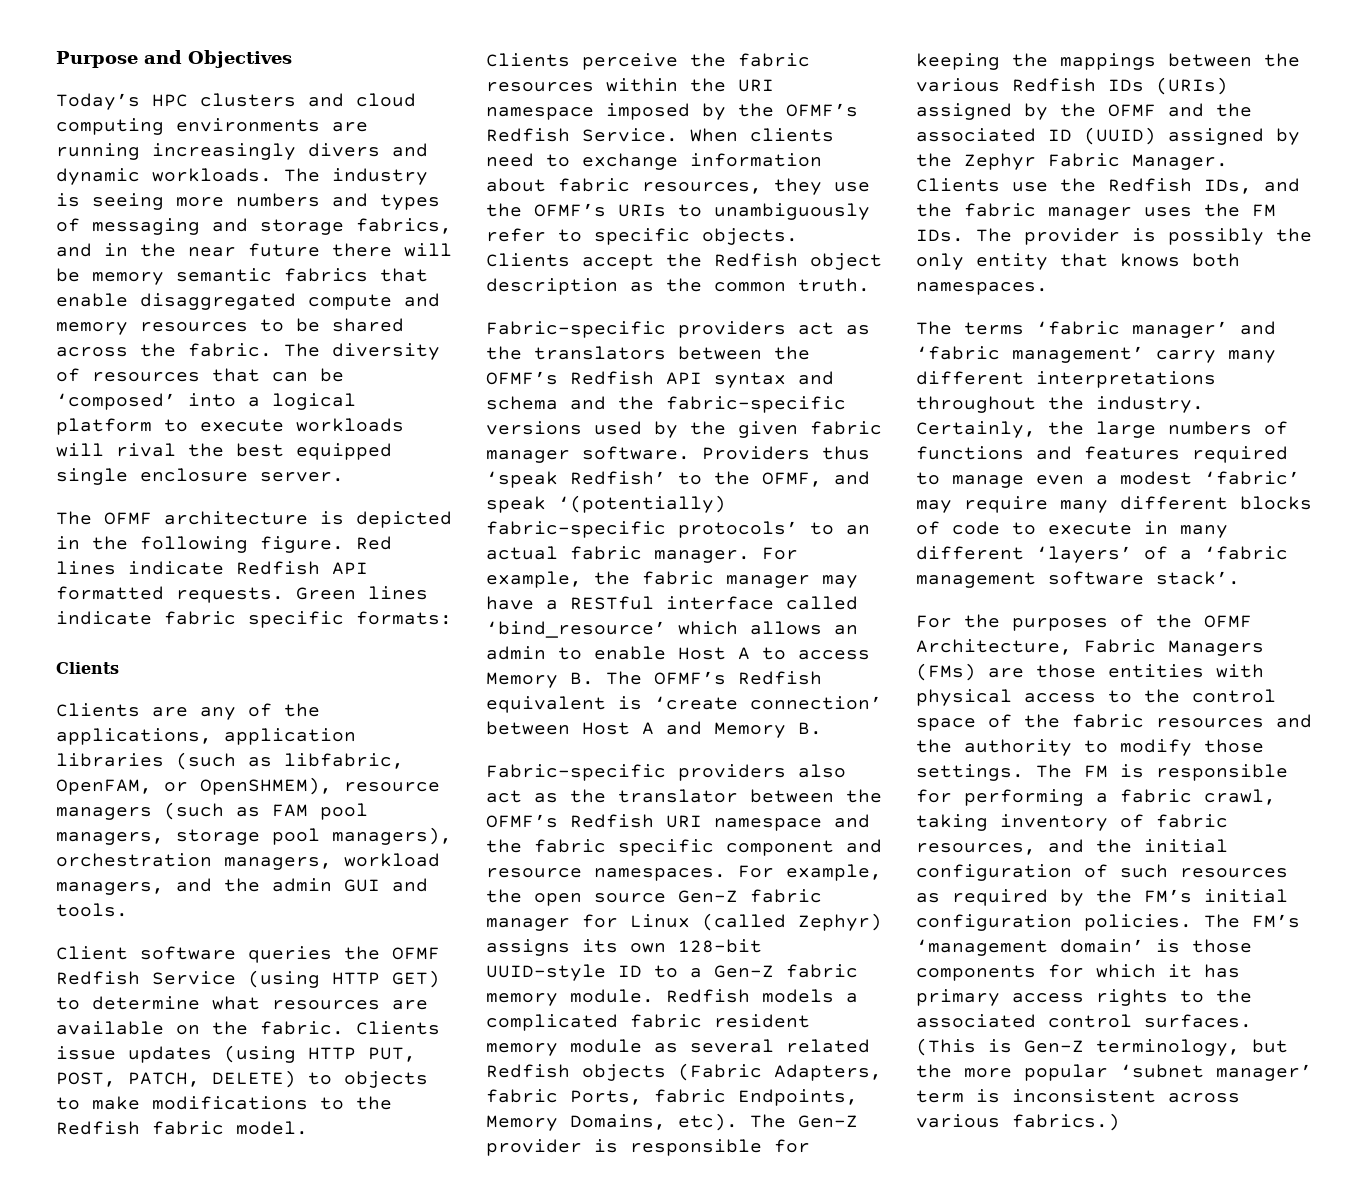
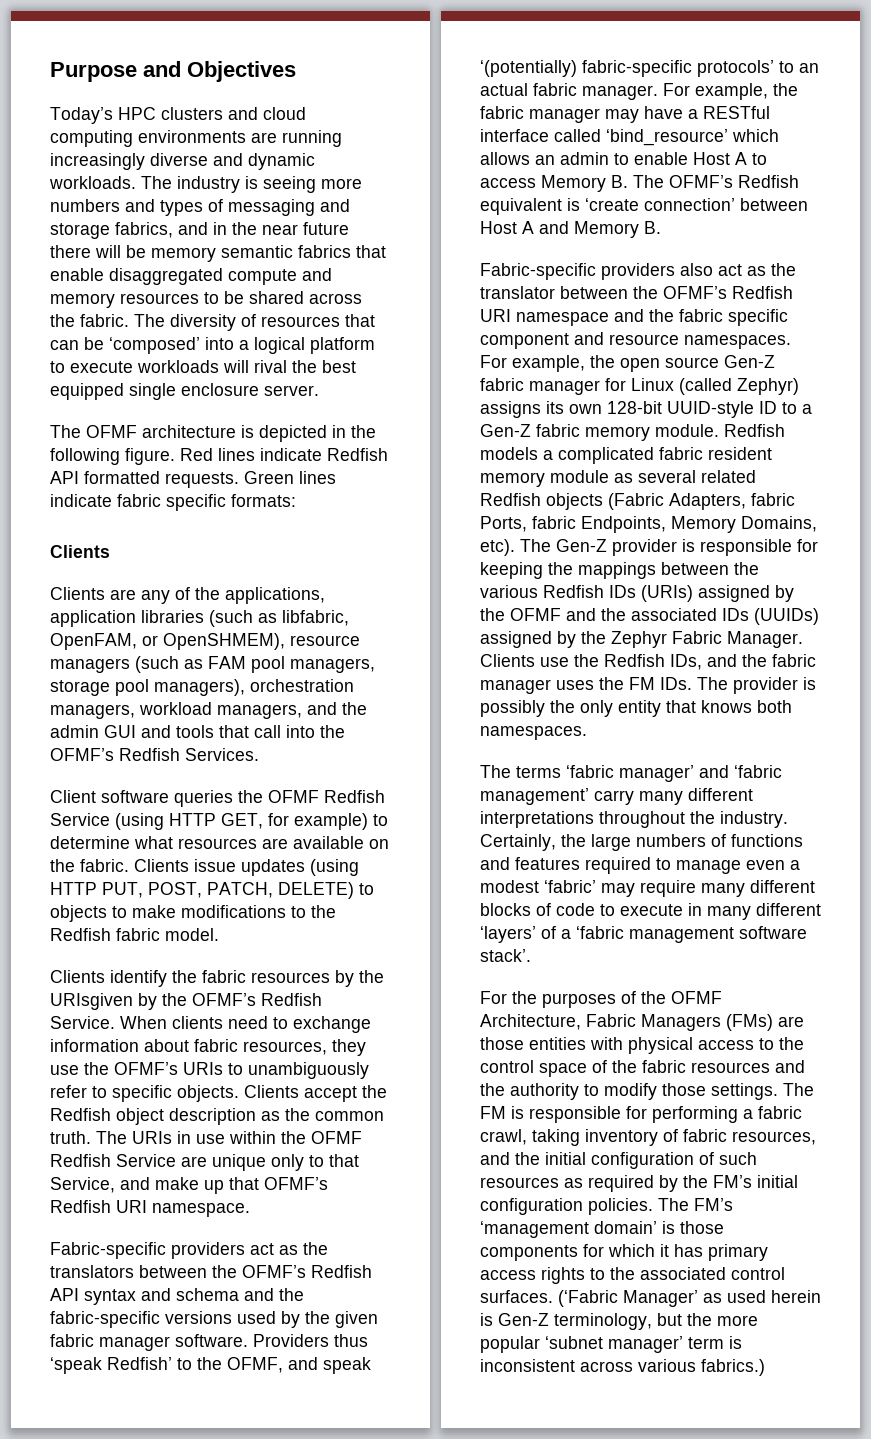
- Today’s HPC clusters and cloud computing environments are running increasingly divers and dynamic workloads.
+ Today’s HPC clusters and cloud computing environments are running increasingly diverse and dynamic workloads.
- Clients are any of the applications, application libraries (such as libfabric, OpenFAM, or OpenSHMEM), resource managers (such as FAM pool managers, storage pool managers), orchestration managers, workload managers, and the admin GUI and tools.
+ Clients are any of the applications, application libraries (such as libfabric, OpenFAM, or OpenSHMEM), resource managers (such as FAM pool managers, storage pool managers), orchestration managers, workload managers, and the admin GUI and tools that call into the OFMF’s Redfish Services.
- Client software queries the OFMF Redfish Service (using HTTP GET) to determine what resources are available on the fabric.
+ Client software queries the OFMF Redfish Service (using HTTP GET, for example) to determine what resources are available on the fabric.
- Clients perceive the fabric resources within the URI namespace imposed by the OFMF’s Redfish Service.
+ Clients identify the fabric resources by the URIsgiven by the OFMF’s Redfish Service.
+ The URIs in use within the OFMF Redfish Service are unique only to that Service, and make up that OFMF’s Redfish URI namespace.
- The Gen-Z provider is responsible for keeping the mappings between the various Redfish IDs (URIs) assigned by the OFMF and the associated ID (UUID) assigned by the Zephyr Fabric Manager.
+ The Gen-Z provider is responsible for keeping the mappings between the various Redfish IDs (URIs) assigned by the OFMF and the associated IDs (UUIDs) assigned by the Zephyr Fabric Manager.
- (This is Gen-Z terminology, but the more popular ‘subnet manager’ term is inconsistent across various fabrics.)
+ (‘Fabric Manager’ as used herein is Gen-Z terminology, but the more popular ‘subnet manager’ term is inconsistent across various fabrics.)

